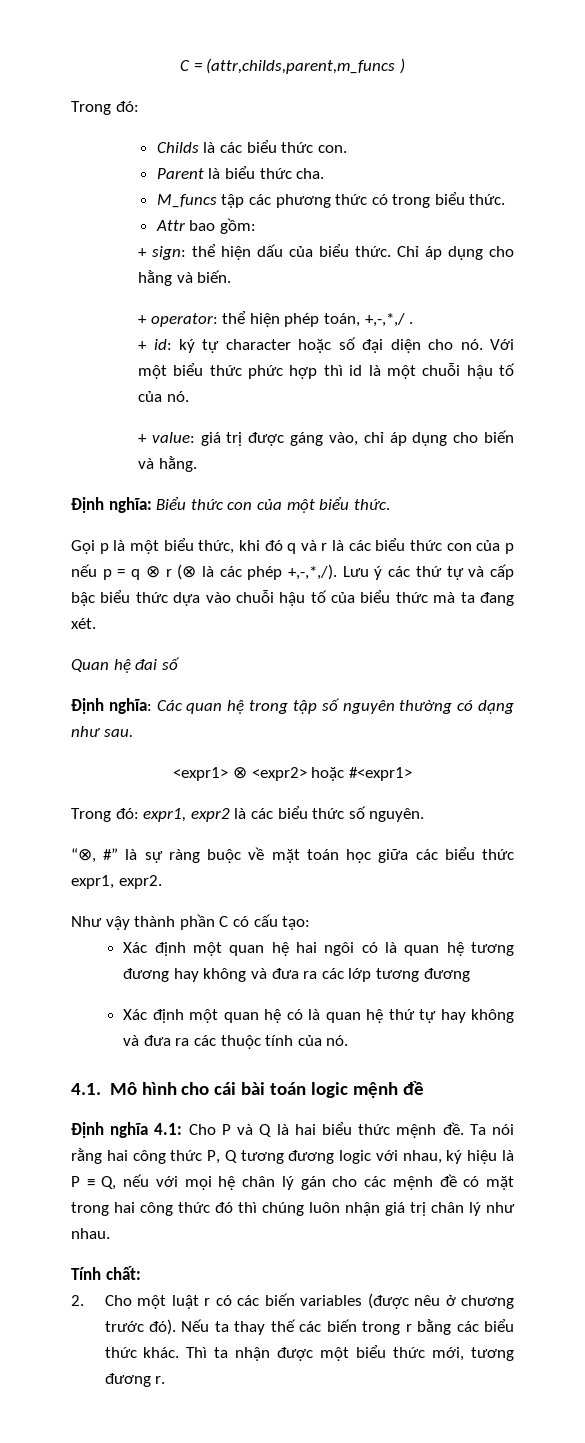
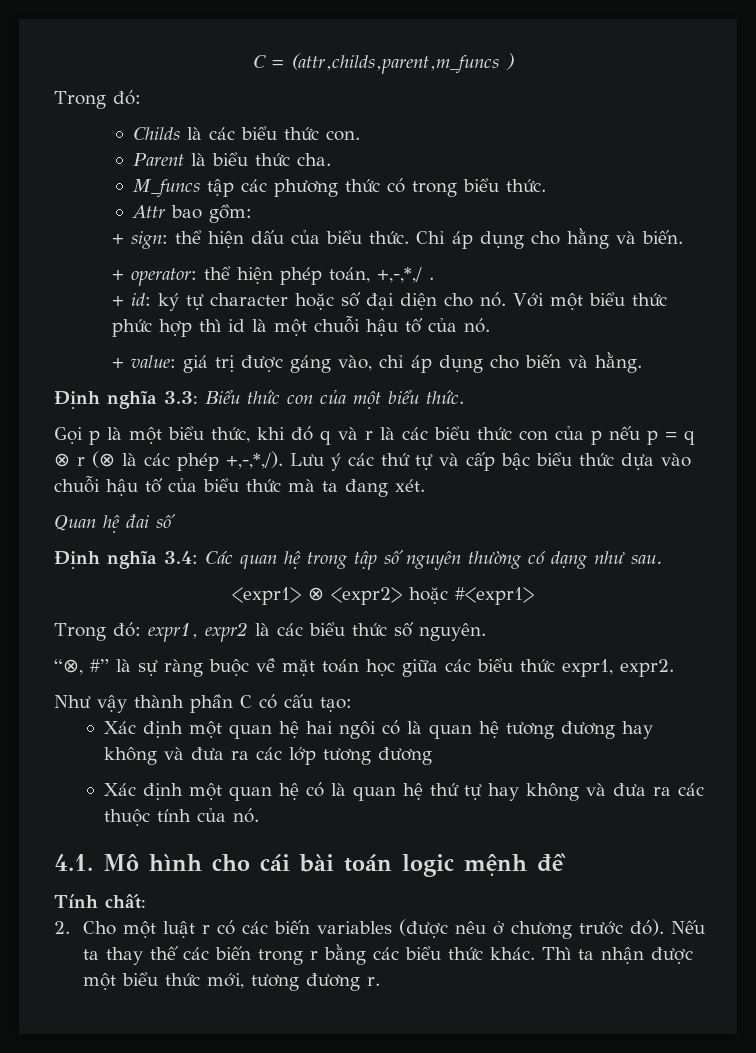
- Định nghĩa: Biểu thức con của một biểu thức.
+ Định nghĩa 3.3: Biểu thức con của một biểu thức.
- Định nghĩa: Các quan hệ trong tập số nguyên thường có dạng như sau.
+ Định nghĩa 3.4: Các quan hệ trong tập số nguyên thường có dạng như sau.
- Định nghĩa 4.1: Cho P và Q là hai biểu thức mệnh đề. Ta nói rằng hai công thức P, Q tương đương logic với nhau, ký hiệu là P ≡ Q, nếu với mọi hệ chân lý gán cho các mệnh đề có mặt trong hai công thức đó thì chúng luôn nhận giá trị chân lý như nhau.

